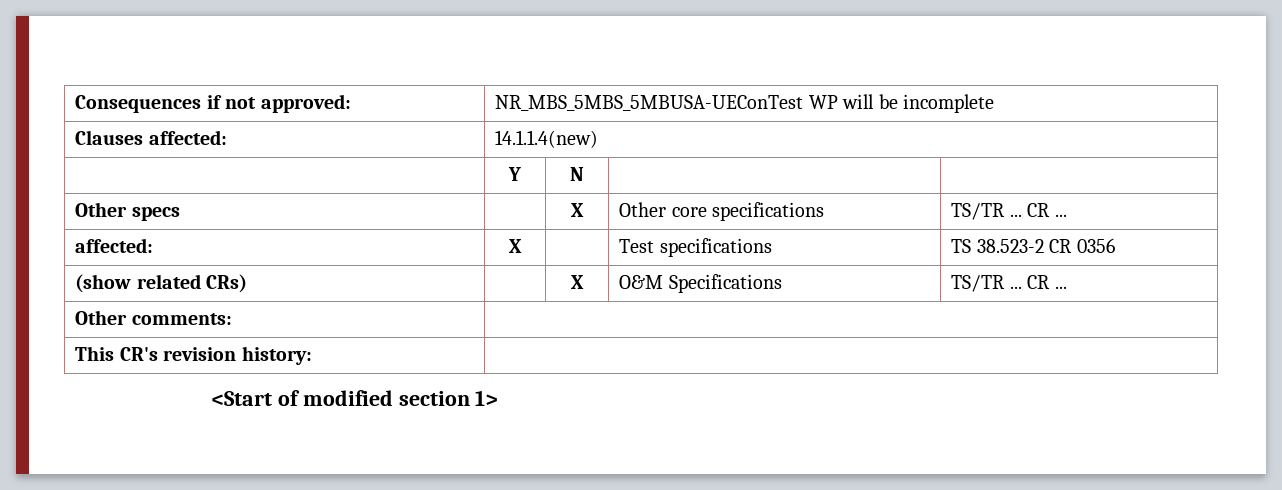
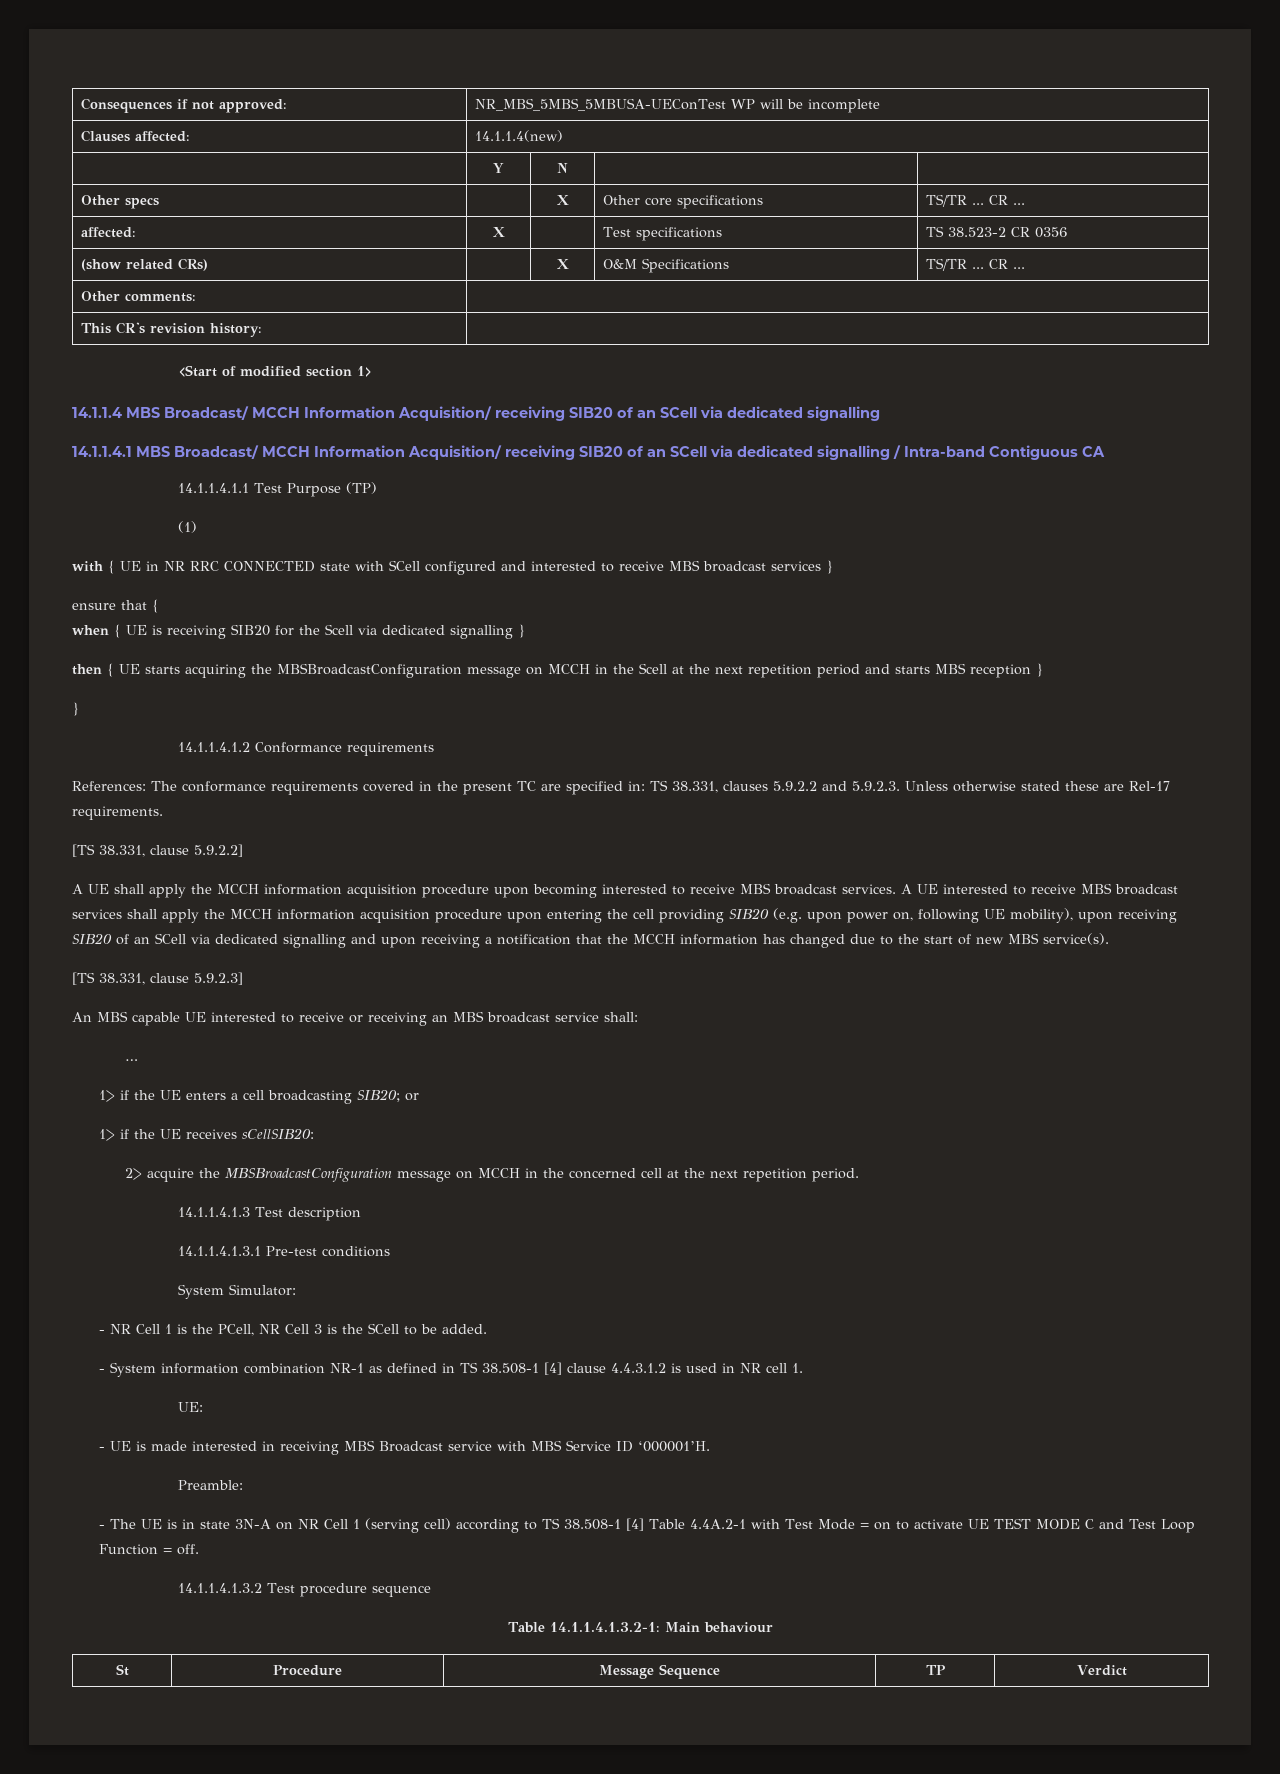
+ 14.1.1.4 MBS Broadcast/ MCCH Information Acquisition/ receiving SIB20 of an SCell via dedicated signalling
+ 14.1.1.4.1 MBS Broadcast/ MCCH Information Acquisition/ receiving SIB20 of an SCell via dedicated signalling / Intra-band Contiguous CA
+ 14.1.1.4.1.1 Test Purpose (TP)
+ (1)
+ with { UE in NR RRC CONNECTED state with SCell configured and interested to receive MBS broadcast services }
+ ensure that {
+ when { UE is receiving SIB20 for the Scell via dedicated signalling }
+ then { UE starts acquiring the MBSBroadcastConfiguration message on MCCH in the Scell at the next repetition period and starts MBS reception }
+ }
+ 14.1.1.4.1.2 Conformance requirements
+ References: The conformance requirements covered in the present TC are specified in: TS 38.331, clauses 5.9.2.2 and 5.9.2.3. Unless otherwise stated these are Rel-17 requirements.
+ [TS 38.331, clause 5.9.2.2]
+ A UE shall apply the MCCH information acquisition procedure upon becoming interested to receive MBS broadcast services. A UE interested to receive MBS broadcast services shall apply the MCCH information acquisition procedure upon entering the cell providing SIB20 (e.g. upon power on, following UE mobility), upon receiving SIB20 of an SCell via dedicated signalling and upon receiving a notification that the MCCH information has changed due to the start of new MBS service(s).
+ [TS 38.331, clause 5.9.2.3]
+ An MBS capable UE interested to receive or receiving an MBS broadcast service shall:
+ …
+ 1> if the UE enters a cell broadcasting SIB20; or
+ 1> if the UE receives sCellSIB20:
+ 2> acquire the MBSBroadcastConfiguration message on MCCH in the concerned cell at the next repetition period.
+ 14.1.1.4.1.3 Test description
+ 14.1.1.4.1.3.1 Pre-test conditions
+ System Simulator:
+ - NR Cell 1 is the PCell, NR Cell 3 is the SCell to be added.
+ - System information combination NR-1 as defined in TS 38.508-1 [4] clause 4.4.3.1.2 is used in NR cell 1.
+ UE:
+ - UE is made interested in receiving MBS Broadcast service with MBS Service ID ‘000001’H.
+ Preamble:
+ - The UE is in state 3N-A on NR Cell 1 (serving cell) according to TS 38.508-1 [4] Table 4.4A.2-1 with Test Mode = on to activate UE TEST MODE C and Test Loop Function = off.
+ 14.1.1.4.1.3.2 Test procedure sequence
+ Table 14.1.1.4.1.3.2-1: Main behaviour
+ St | Procedure | Message Sequence | TP | Verdict

